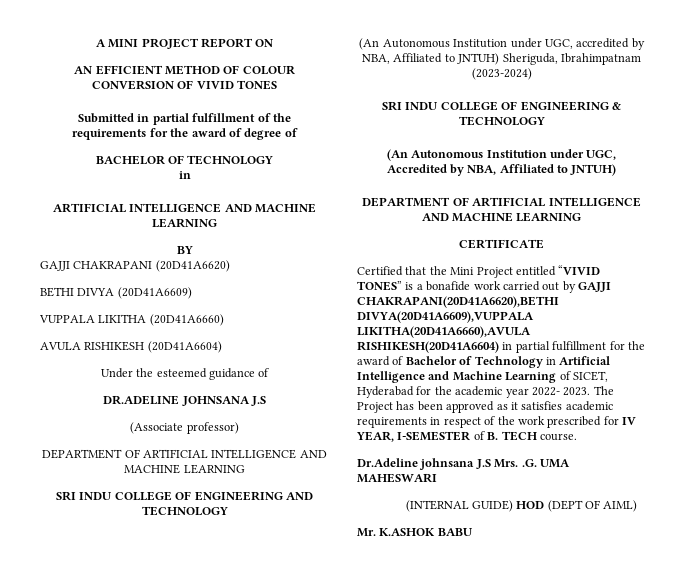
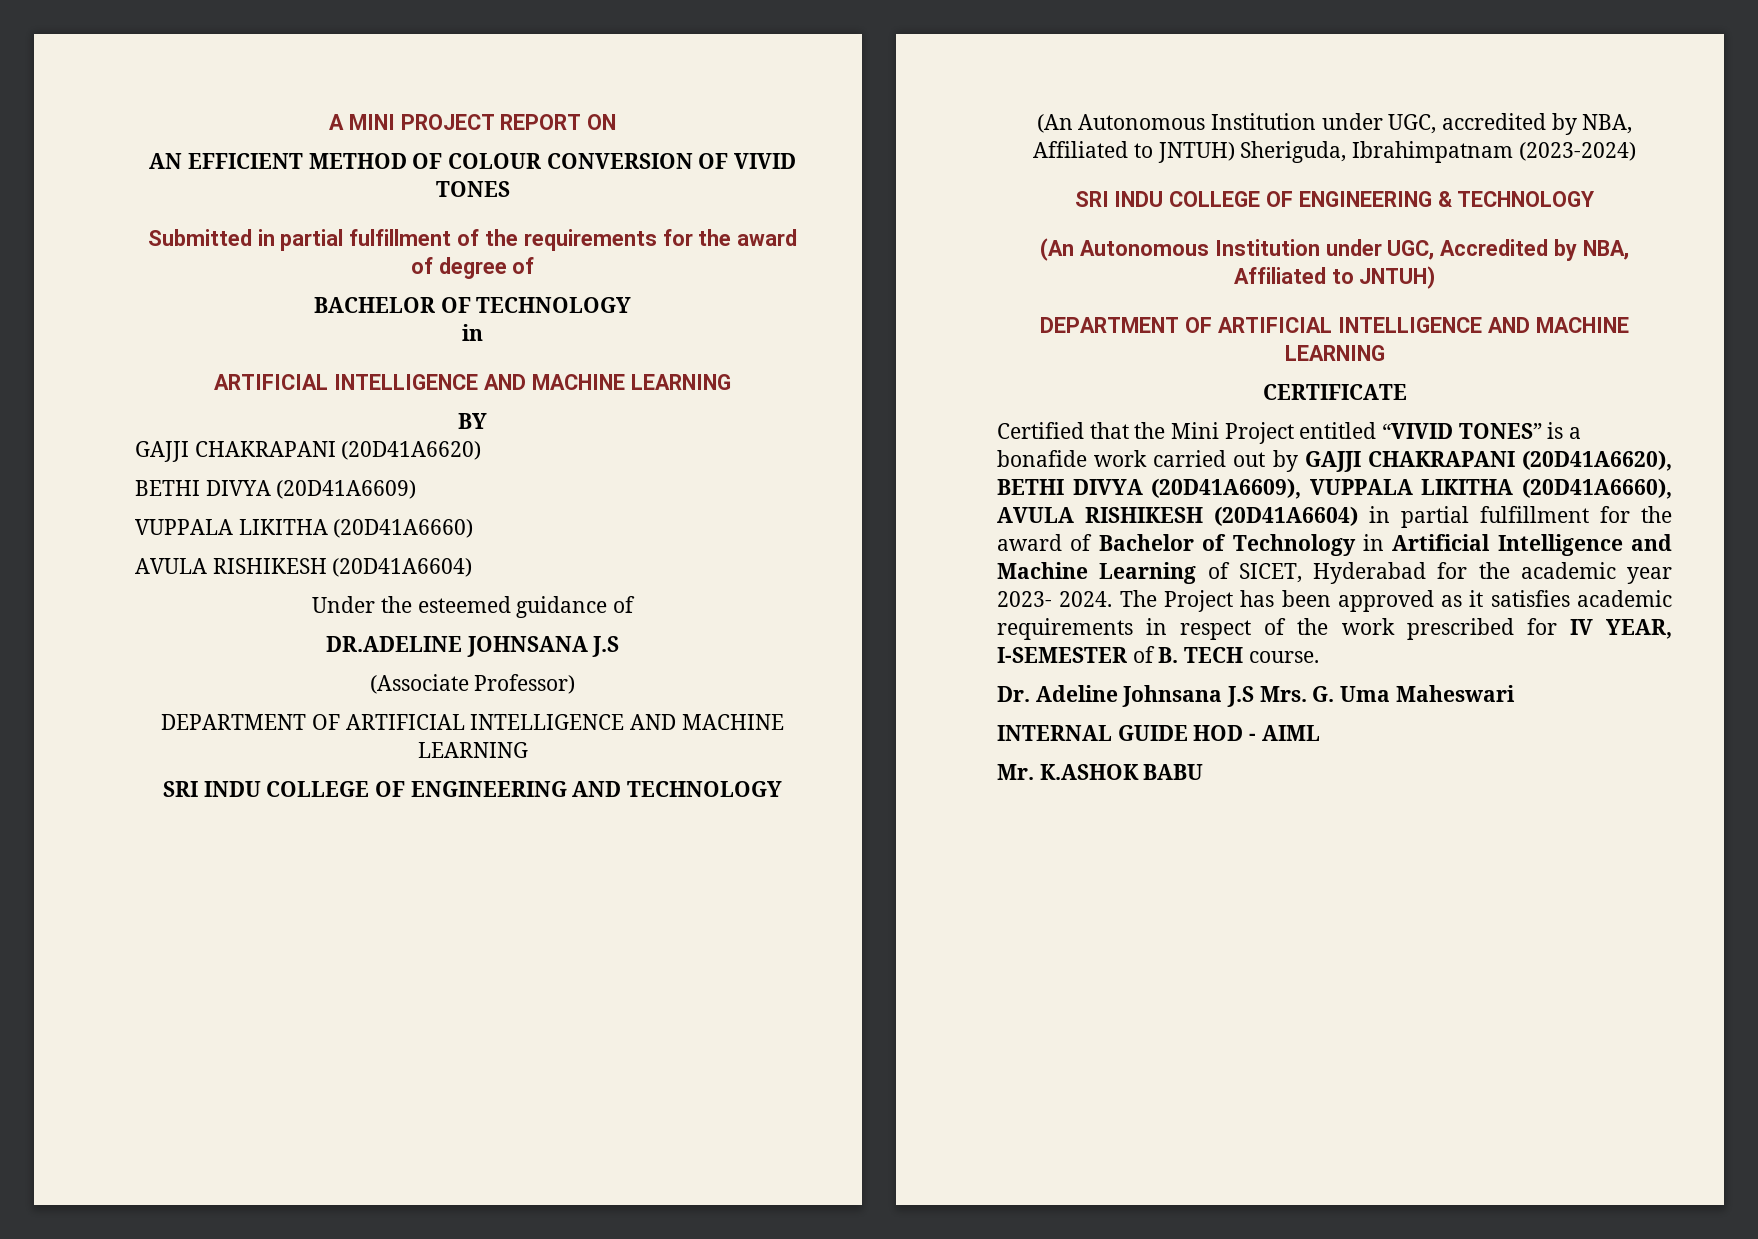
- (Associate professor)
+ (Associate Professor)
- Certified that the Mini Project entitled “VIVID TONES” is a bonafide work carried out by GAJJI CHAKRAPANI(20D41A6620),BETHI DIVYA(20D41A6609),VUPPALA LIKITHA(20D41A6660),AVULA RISHIKESH(20D41A6604) in partial fulfillment for the award of Bachelor of Technology in Artificial Intelligence and Machine Learning of SICET, Hyderabad for the academic year 2022- 2023.
+ Certified that the Mini Project entitled “VIVID TONES” is a bonafide work carried out by GAJJI CHAKRAPANI (20D41A6620), BETHI DIVYA (20D41A6609), VUPPALA LIKITHA (20D41A6660), AVULA RISHIKESH (20D41A6604) in partial fulfillment for the award of Bachelor of Technology in Artificial Intelligence and Machine Learning of SICET, Hyderabad for the academic year 2023- 2024.
- Dr.Adeline johnsana J.S Mrs. .G. UMA MAHESWARI
- (INTERNAL GUIDE) HOD (DEPT OF AIML)
+ Dr. Adeline Johnsana J.S Mrs. G. Uma Maheswari
+ INTERNAL GUIDE HOD - AIML

